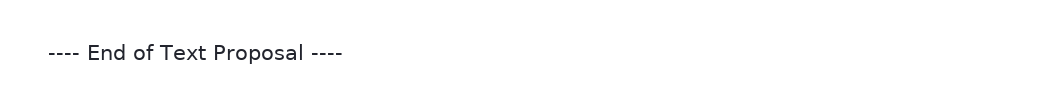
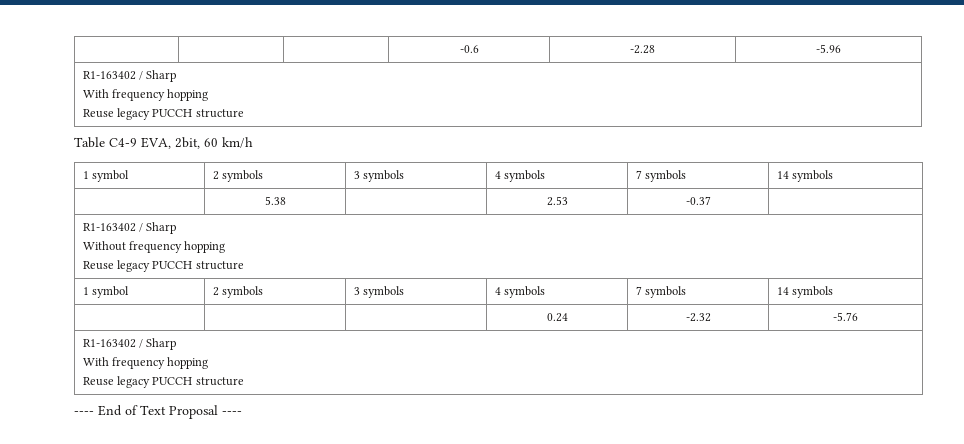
+ | | | -0.6 | -2.28 | -5.96
+ R1-163402 / Sharp
+ With frequency hopping
+ Reuse legacy PUCCH structure
+ Table C4-9 EVA, 2bit, 60 km/h
+ 1 symbol | 2 symbols | 3 symbols | 4 symbols | 7 symbols | 14 symbols
+ | 5.38 | | 2.53 | -0.37 |
+ R1-163402 / Sharp
+ Without frequency hopping
+ Reuse legacy PUCCH structure
+ 1 symbol | 2 symbols | 3 symbols | 4 symbols | 7 symbols | 14 symbols
+ | | | 0.24 | -2.32 | -5.76
+ R1-163402 / Sharp
+ With frequency hopping
+ Reuse legacy PUCCH structure

